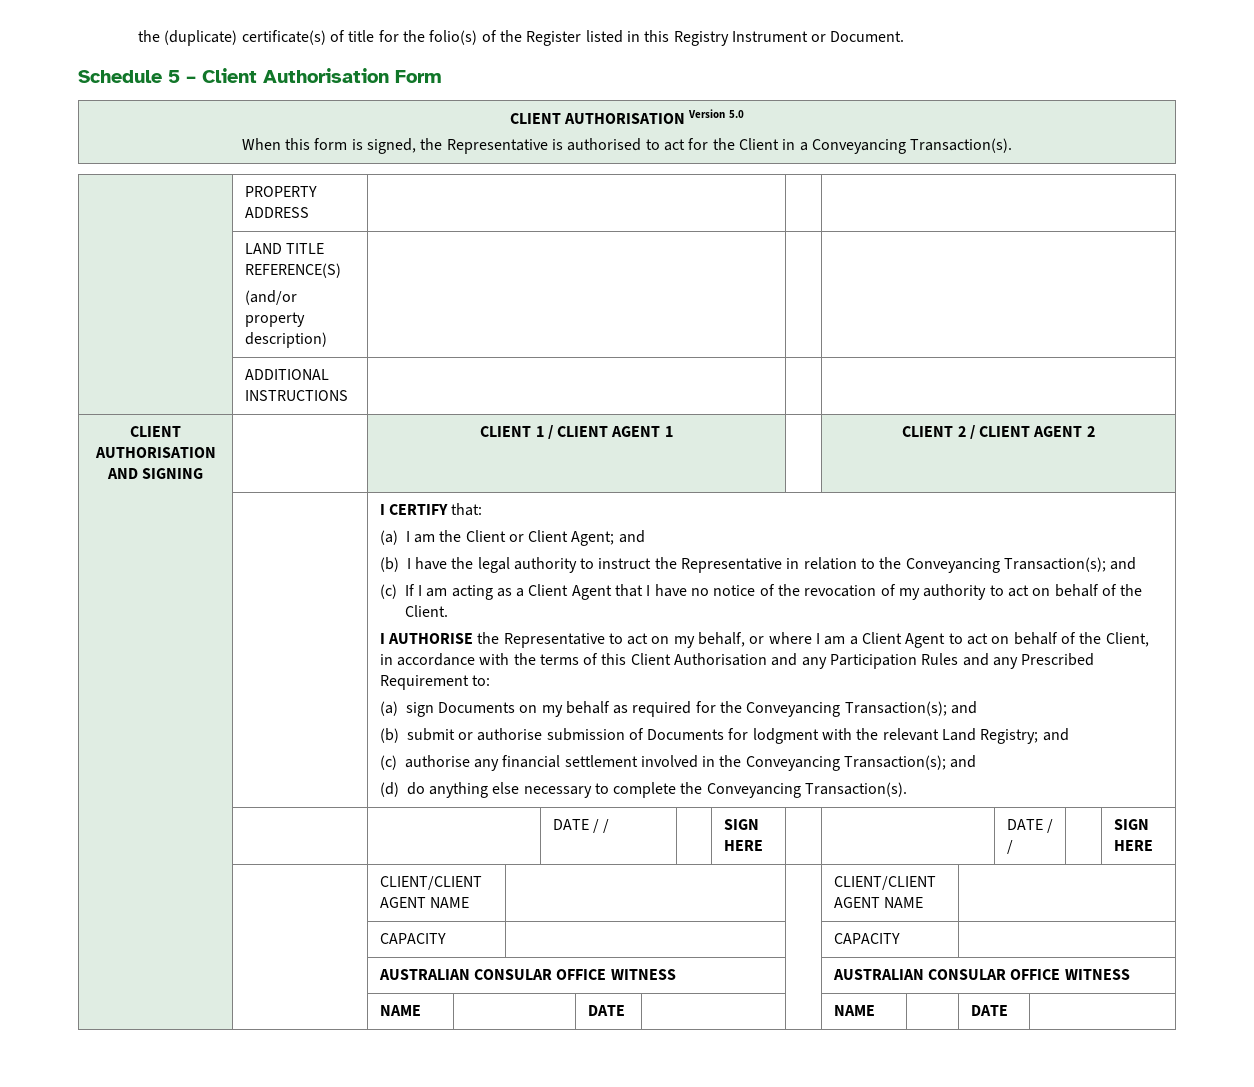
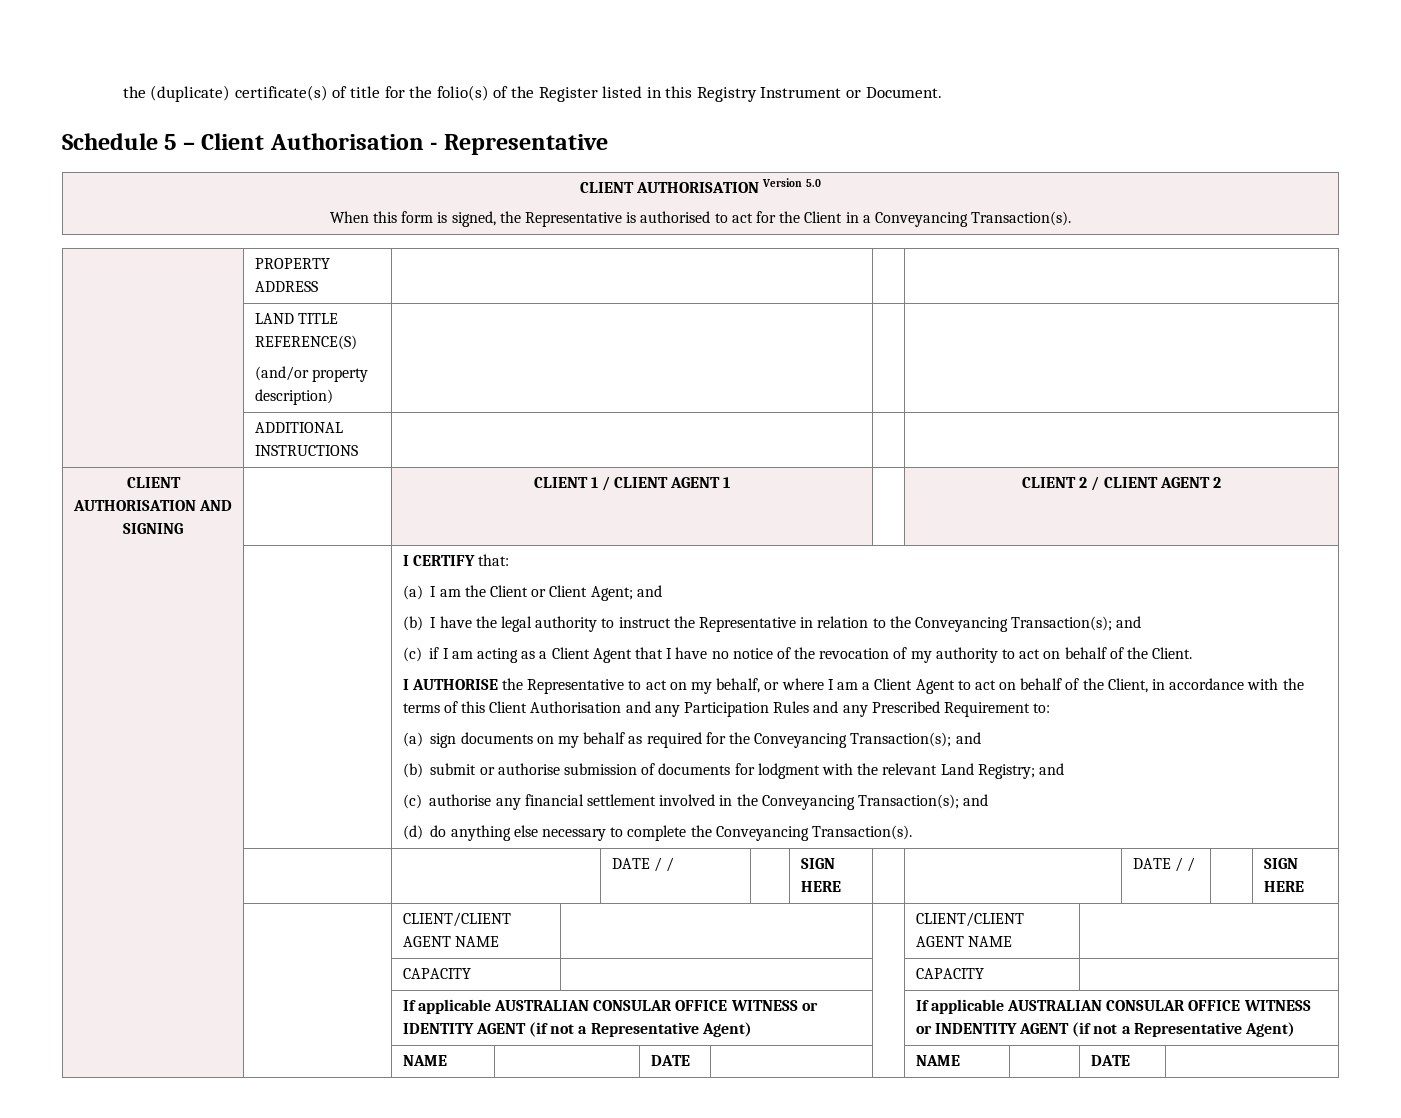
- Schedule 5 – Client Authorisation Form
+ Schedule 5 – Client Authorisation - Representative
- (c) If I am acting as a Client Agent that I have no notice of the revocation of my authority to act on behalf of the Client.
+ (c) if I am acting as a Client Agent that I have no notice of the revocation of my authority to act on behalf of the Client.
- (a) sign Documents on my behalf as required for the Conveyancing Transaction(s); and
+ (a) sign documents on my behalf as required for the Conveyancing Transaction(s); and
- (b) submit or authorise submission of Documents for lodgment with the relevant Land Registry; and
+ (b) submit or authorise submission of documents for lodgment with the relevant Land Registry; and
- | | AUSTRALIAN CONSULAR OFFICE WITNESS | | AUSTRALIAN CONSULAR OFFICE WITNESS
+ | | If applicable AUSTRALIAN CONSULAR OFFICE WITNESS or IDENTITY AGENT (if not a Representative Agent) | | If applicable AUSTRALIAN CONSULAR OFFICE WITNESS or INDENTITY AGENT (if not a Representative Agent)

